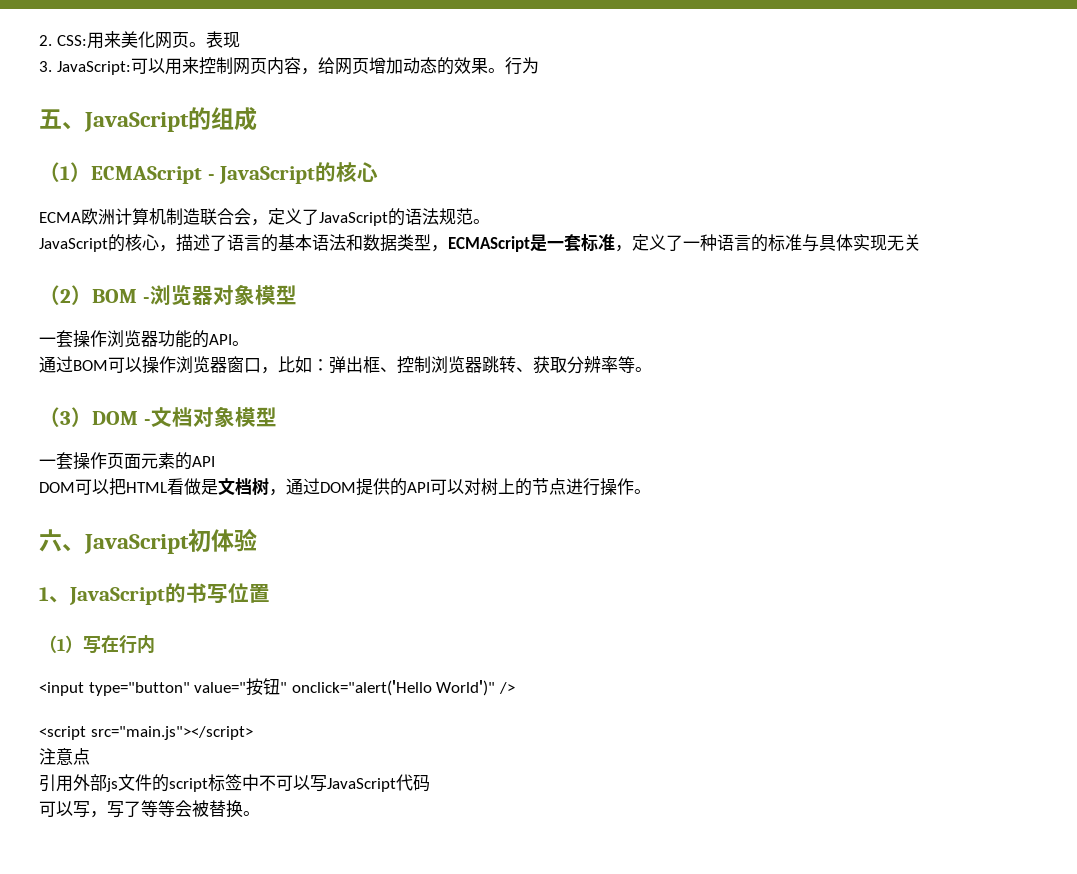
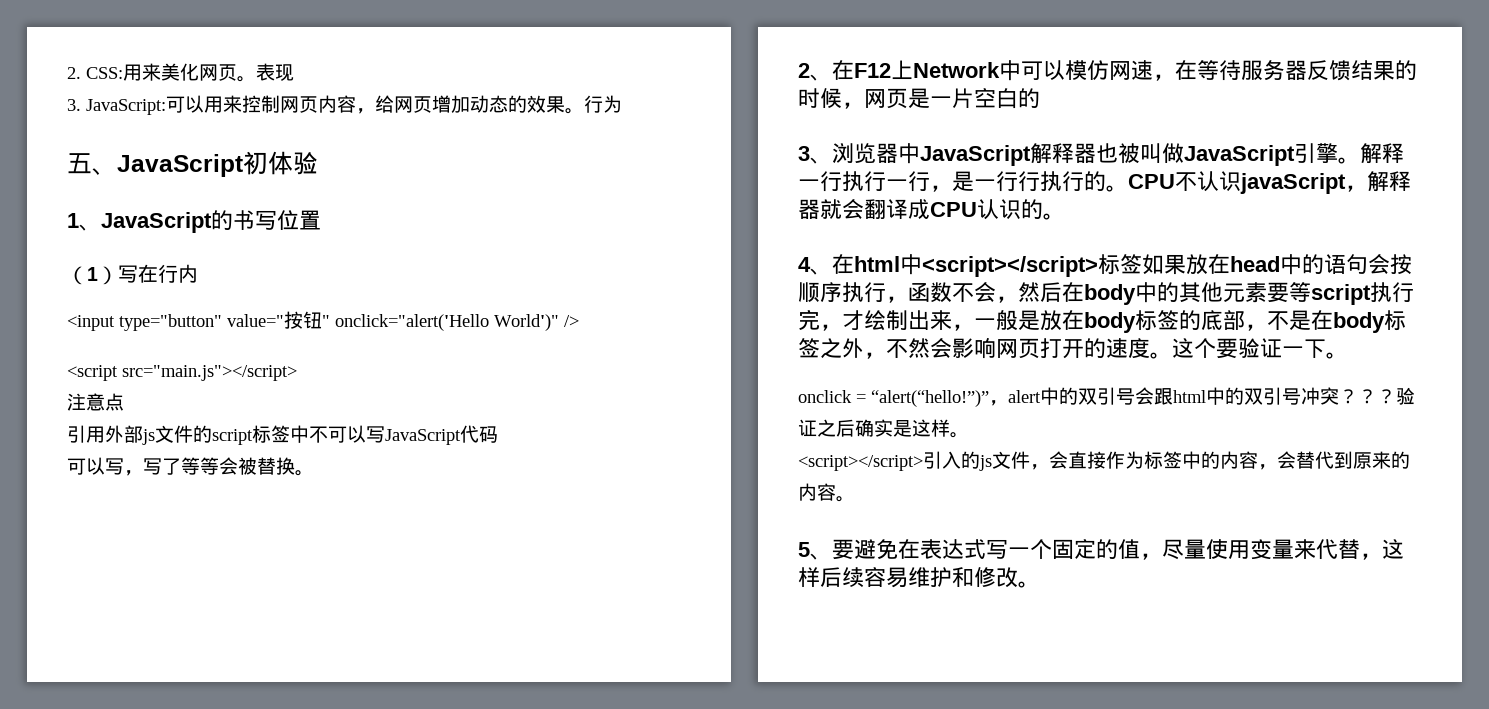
- 五、JavaScript的组成
- （1）ECMAScript - JavaScript的核心
- ECMA欧洲计算机制造联合会，定义了JavaScript的语法规范。
- JavaScript的核心，描述了语言的基本语法和数据类型，ECMAScript是一套标准，定义了一种语言的标准与具体实现无关
- （2）BOM -浏览器对象模型
- 一套操作浏览器功能的API。
- 通过BOM可以操作浏览器窗口，比如：弹出框、控制浏览器跳转、获取分辨率等。
- （3）DOM -文档对象模型
- 一套操作页面元素的API
- DOM可以把HTML看做是文档树，通过DOM提供的API可以对树上的节点进行操作。
- 六、JavaScript初体验
+ 五、JavaScript初体验
+ 2、在F12上Network中可以模仿网速，在等待服务器反馈结果的时候，网页是一片空白的
+ 3、浏览器中JavaScript解释器也被叫做JavaScript引擎。解释一行执行一行，是一行行执行的。CPU不认识javaScript，解释器就会翻译成CPU认识的。
+ 4、在html中<script></script>标签如果放在head中的语句会按顺序执行，函数不会，然后在body中的其他元素要等script执行完，才绘制出来，一般是放在body标签的底部，不是在body标签之外，不然会影响网页打开的速度。这个要验证一下。
+ onclick = “alert(“hello!”)”，alert中的双引号会跟html中的双引号冲突？？？验证之后确实是这样。
+ <script></script>引入的js文件，会直接作为标签中的内容，会替代到原来的内容。
+ 5、要避免在表达式写一个固定的值，尽量使用变量来代替，这样后续容易维护和修改。

